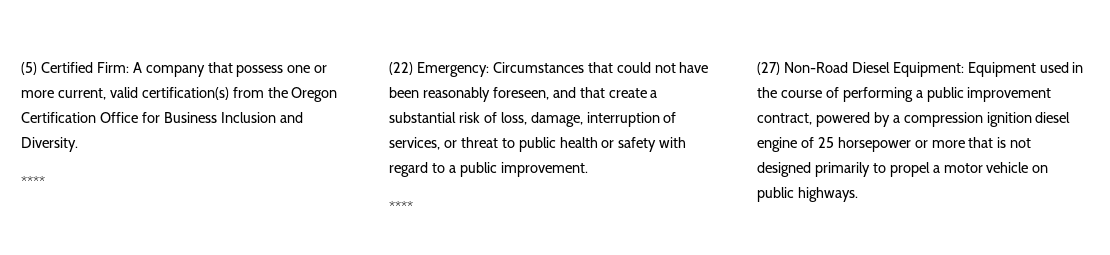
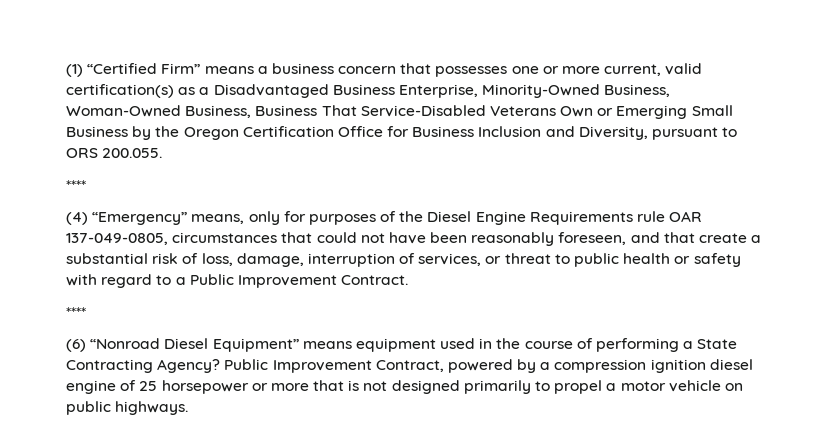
- (5) Certified Firm: A company that possess one or more current, valid certification(s) from the Oregon Certification Office for Business Inclusion and Diversity.
+ (1) “Certified Firm” means a business concern that possesses one or more current, valid certification(s) as a Disadvantaged Business Enterprise, Minority-Owned Business, Woman-Owned Business, Business That Service-Disabled Veterans Own or Emerging Small Business by the Oregon Certification Office for Business Inclusion and Diversity, pursuant to ORS 200.055.
  ****
- (22) Emergency: Circumstances that could not have been reasonably foreseen, and that create a substantial risk of loss, damage, interruption of services, or threat to public health or safety with regard to a public improvement.
+ (4) “Emergency” means, only for purposes of the Diesel Engine Requirements rule OAR 137-049-0805, circumstances that could not have been reasonably foreseen, and that create a substantial risk of loss, damage, interruption of services, or threat to public health or safety with regard to a Public Improvement Contract.
  ****
- (27) Non-Road Diesel Equipment: Equipment used in the course of performing a public improvement contract, powered by a compression ignition diesel engine of 25 horsepower or more that is not designed primarily to propel a motor vehicle on public highways.
+ (6) “Nonroad Diesel Equipment” means equipment used in the course of performing a State Contracting Agency? Public Improvement Contract, powered by a compression ignition diesel engine of 25 horsepower or more that is not designed primarily to propel a motor vehicle on public highways.

